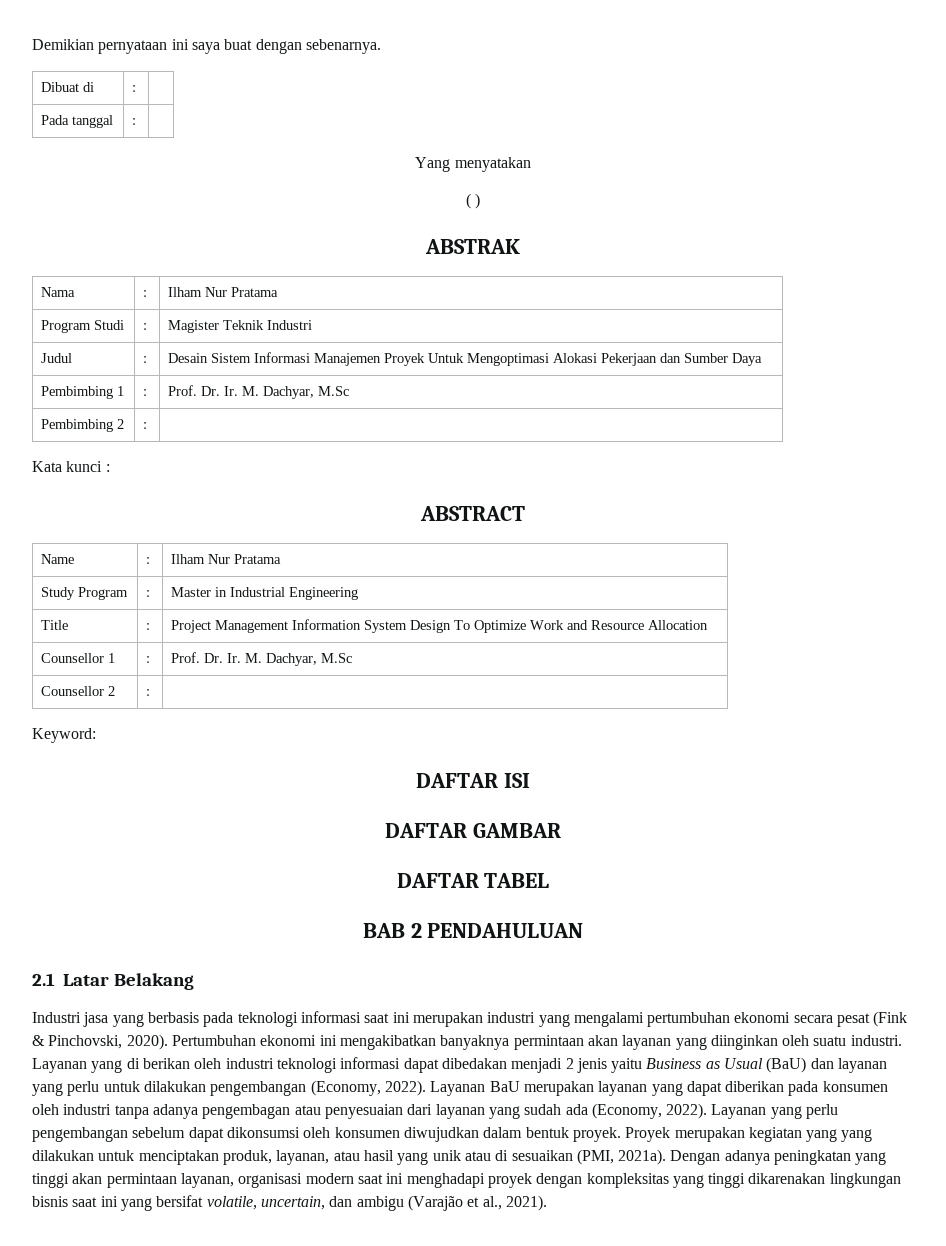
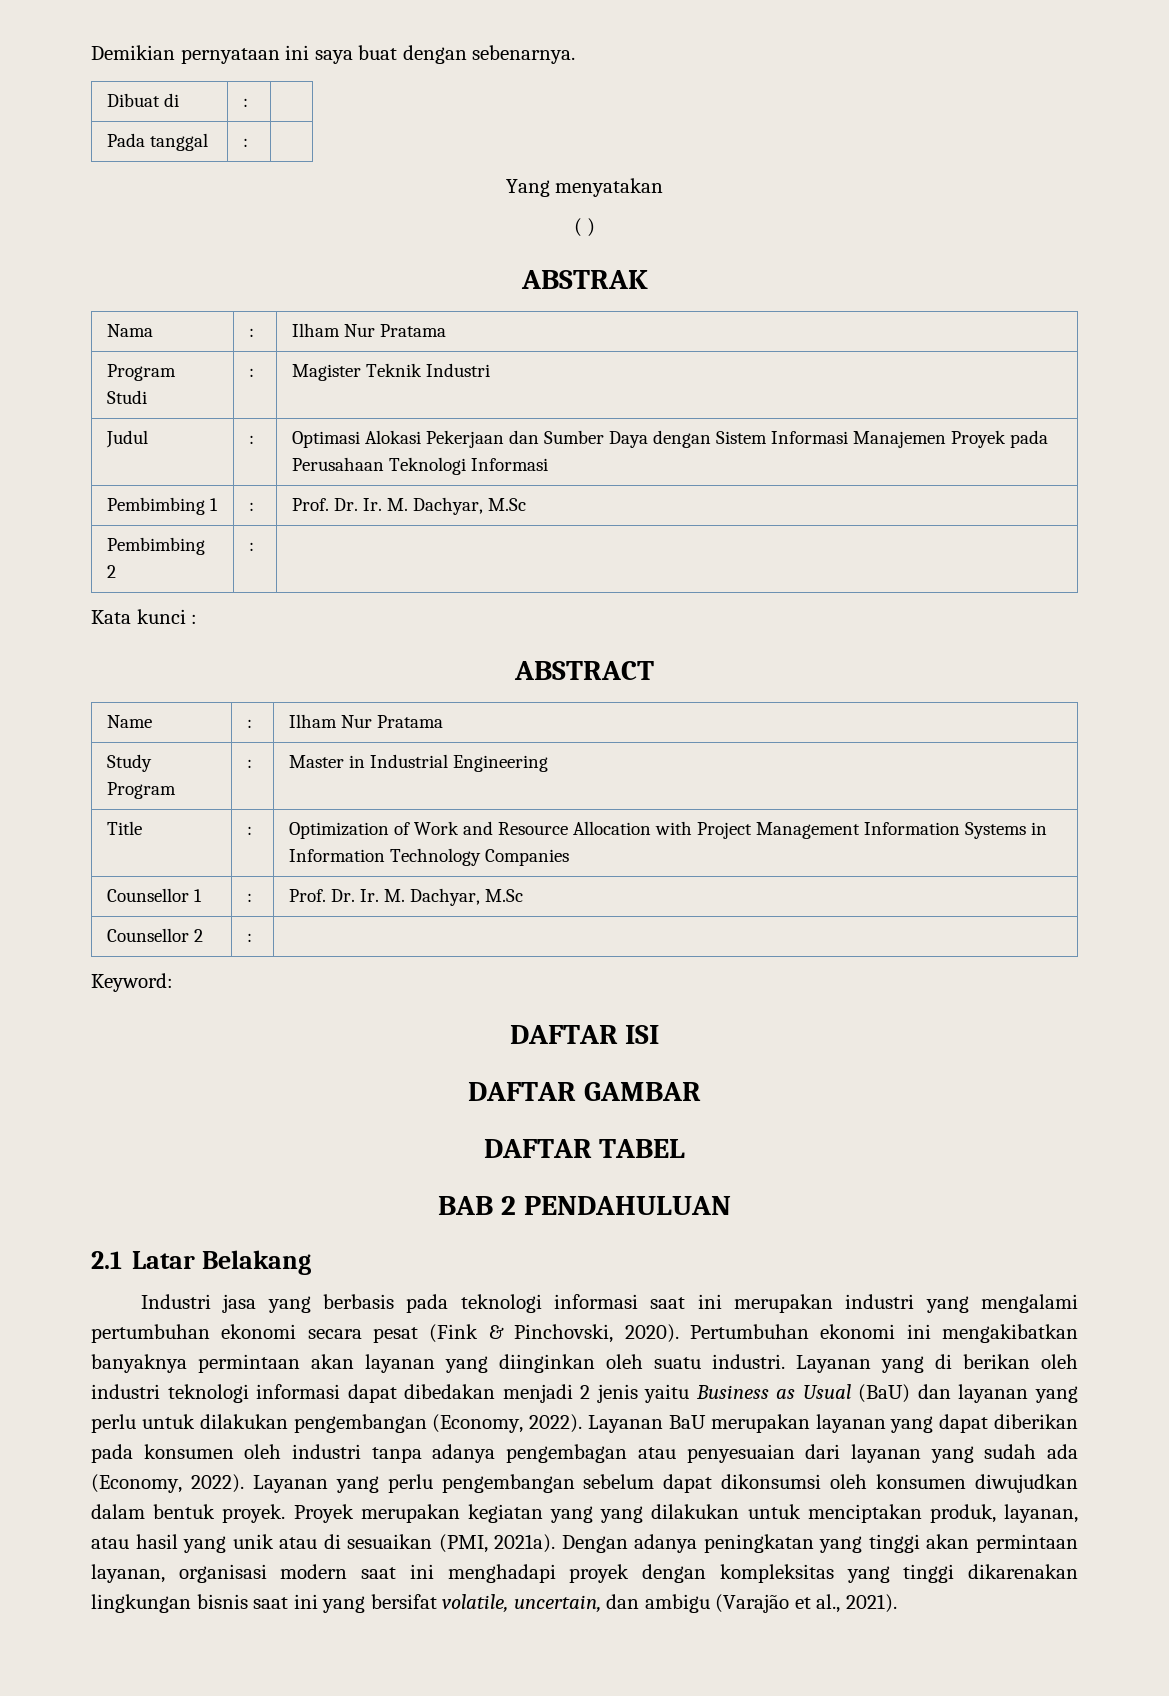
- Judul | : | Desain Sistem Informasi Manajemen Proyek Untuk Mengoptimasi Alokasi Pekerjaan dan Sumber Daya
+ Judul | : | Optimasi Alokasi Pekerjaan dan Sumber Daya dengan Sistem Informasi Manajemen Proyek pada Perusahaan Teknologi Informasi
- Title | : | Project Management Information System Design To Optimize Work and Resource Allocation
+ Title | : | Optimization of Work and Resource Allocation with Project Management Information Systems in Information Technology Companies

